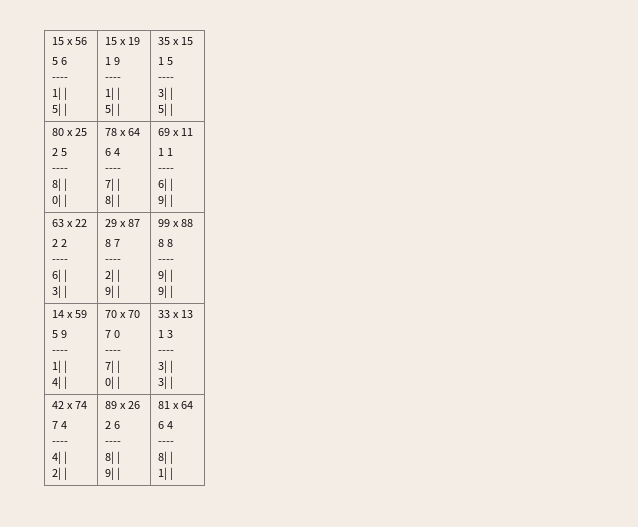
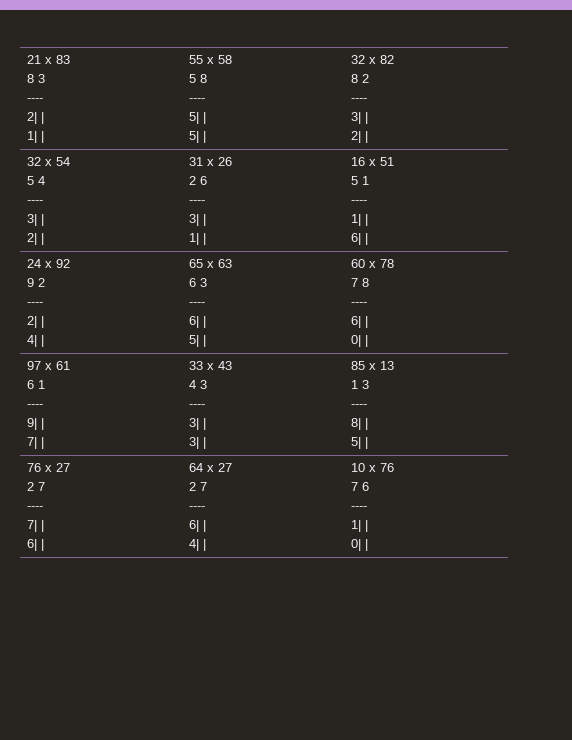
- 15 x 56
- 5 6
+ 21 x 83
+ 8 3
+ ----
+ 2| |
+ 1| | | 55 x 58
+ 5 8
+ ----
+ 5| |
+ 5| | | 32 x 82
+ 8 2
+ ----
+ 3| |
+ 2| |
+ 32 x 54
+ 5 4
+ ----
+ 3| |
+ 2| | | 31 x 26
+ 2 6
+ ----
+ 3| |
+ 1| | | 16 x 51
+ 5 1
  ----
  1| |
- 5| | | 15 x 19
- 1 9
+ 6| |
+ 24 x 92
+ 9 2
+ ----
+ 2| |
+ 4| | | 65 x 63
+ 6 3
+ ----
+ 6| |
+ 5| | | 60 x 78
+ 7 8
+ ----
+ 6| |
+ 0| |
+ 97 x 61
+ 6 1
+ ----
+ 9| |
+ 7| | | 33 x 43
+ 4 3
+ ----
+ 3| |
+ 3| | | 85 x 13
+ 1 3
+ ----
+ 8| |
+ 5| |
+ 76 x 27
+ 2 7
+ ----
+ 7| |
+ 6| | | 64 x 27
+ 2 7
+ ----
+ 6| |
+ 4| | | 10 x 76
+ 7 6
  ----
  1| |
- 5| | | 35 x 15
- 1 5
- ----
- 3| |
- 5| |
- 80 x 25
- 2 5
- ----
- 8| |
- 0| | | 78 x 64
- 6 4
- ----
- 7| |
- 8| | | 69 x 11
- 1 1
- ----
- 6| |
- 9| |
- 63 x 22
- 2 2
- ----
- 6| |
- 3| | | 29 x 87
- 8 7
- ----
- 2| |
- 9| | | 99 x 88
- 8 8
- ----
- 9| |
- 9| |
- 14 x 59
- 5 9
- ----
- 1| |
- 4| | | 70 x 70
- 7 0
- ----
- 7| |
- 0| | | 33 x 13
- 1 3
- ----
- 3| |
- 3| |
- 42 x 74
- 7 4
- ----
- 4| |
- 2| | | 89 x 26
- 2 6
- ----
- 8| |
- 9| | | 81 x 64
- 6 4
- ----
- 8| |
- 1| |
+ 0| |

